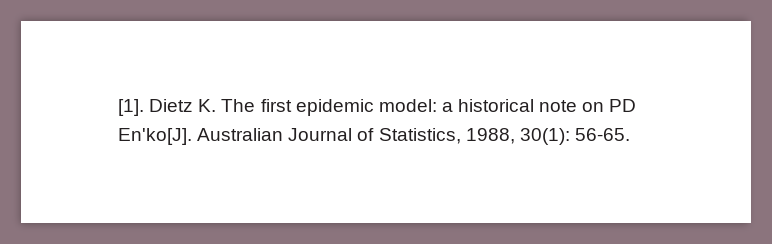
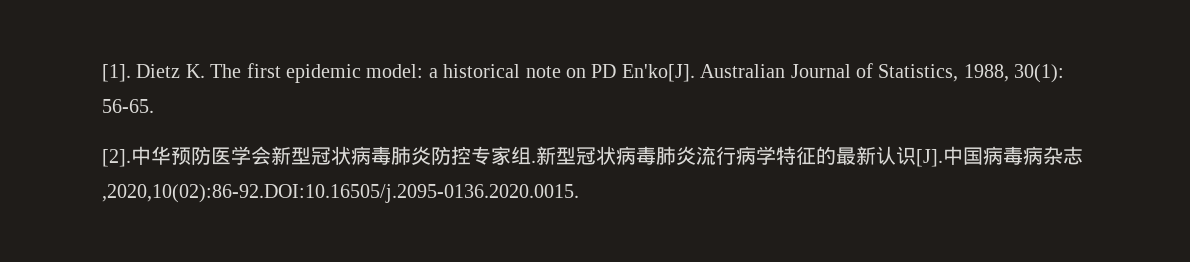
+ [2].中华预防医学会新型冠状病毒肺炎防控专家组.新型冠状病毒肺炎流行病学特征的最新认识[J].中国病毒病杂志,2020,10(02):86-92.DOI:10.16505/j.2095-0136.2020.0015.

